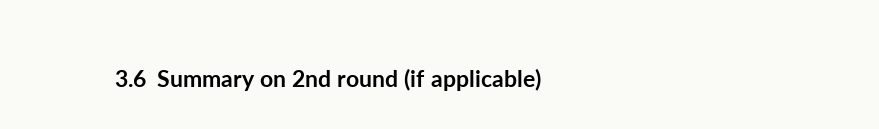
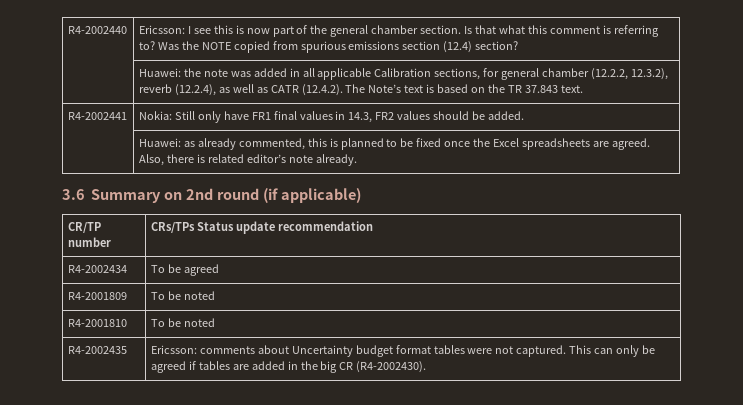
+ R4-2002440 | Ericsson: I see this is now part of the general chamber section. Is that what this comment is referring to? Was the NOTE copied from spurious emissions section (12.4) section?
+ | Huawei: the note was added in all applicable Calibration sections, for general chamber (12.2.2, 12.3.2), reverb (12.2.4), as well as CATR (12.4.2). The Note’s text is based on the TR 37.843 text.
+ R4-2002441 | Nokia: Still only have FR1 final values in 14.3, FR2 values should be added.
+ | Huawei: as already commented, this is planned to be fixed once the Excel spreadsheets are agreed. Also, there is related editor’s note already.
+ CR/TP number | CRs/TPs Status update recommendation
+ R4-2002434 | To be agreed
+ R4-2001809 | To be noted
+ R4-2001810 | To be noted
+ R4-2002435 | Ericsson: comments about Uncertainty budget format tables were not captured. This can only be agreed if tables are added in the big CR (R4-2002430).

